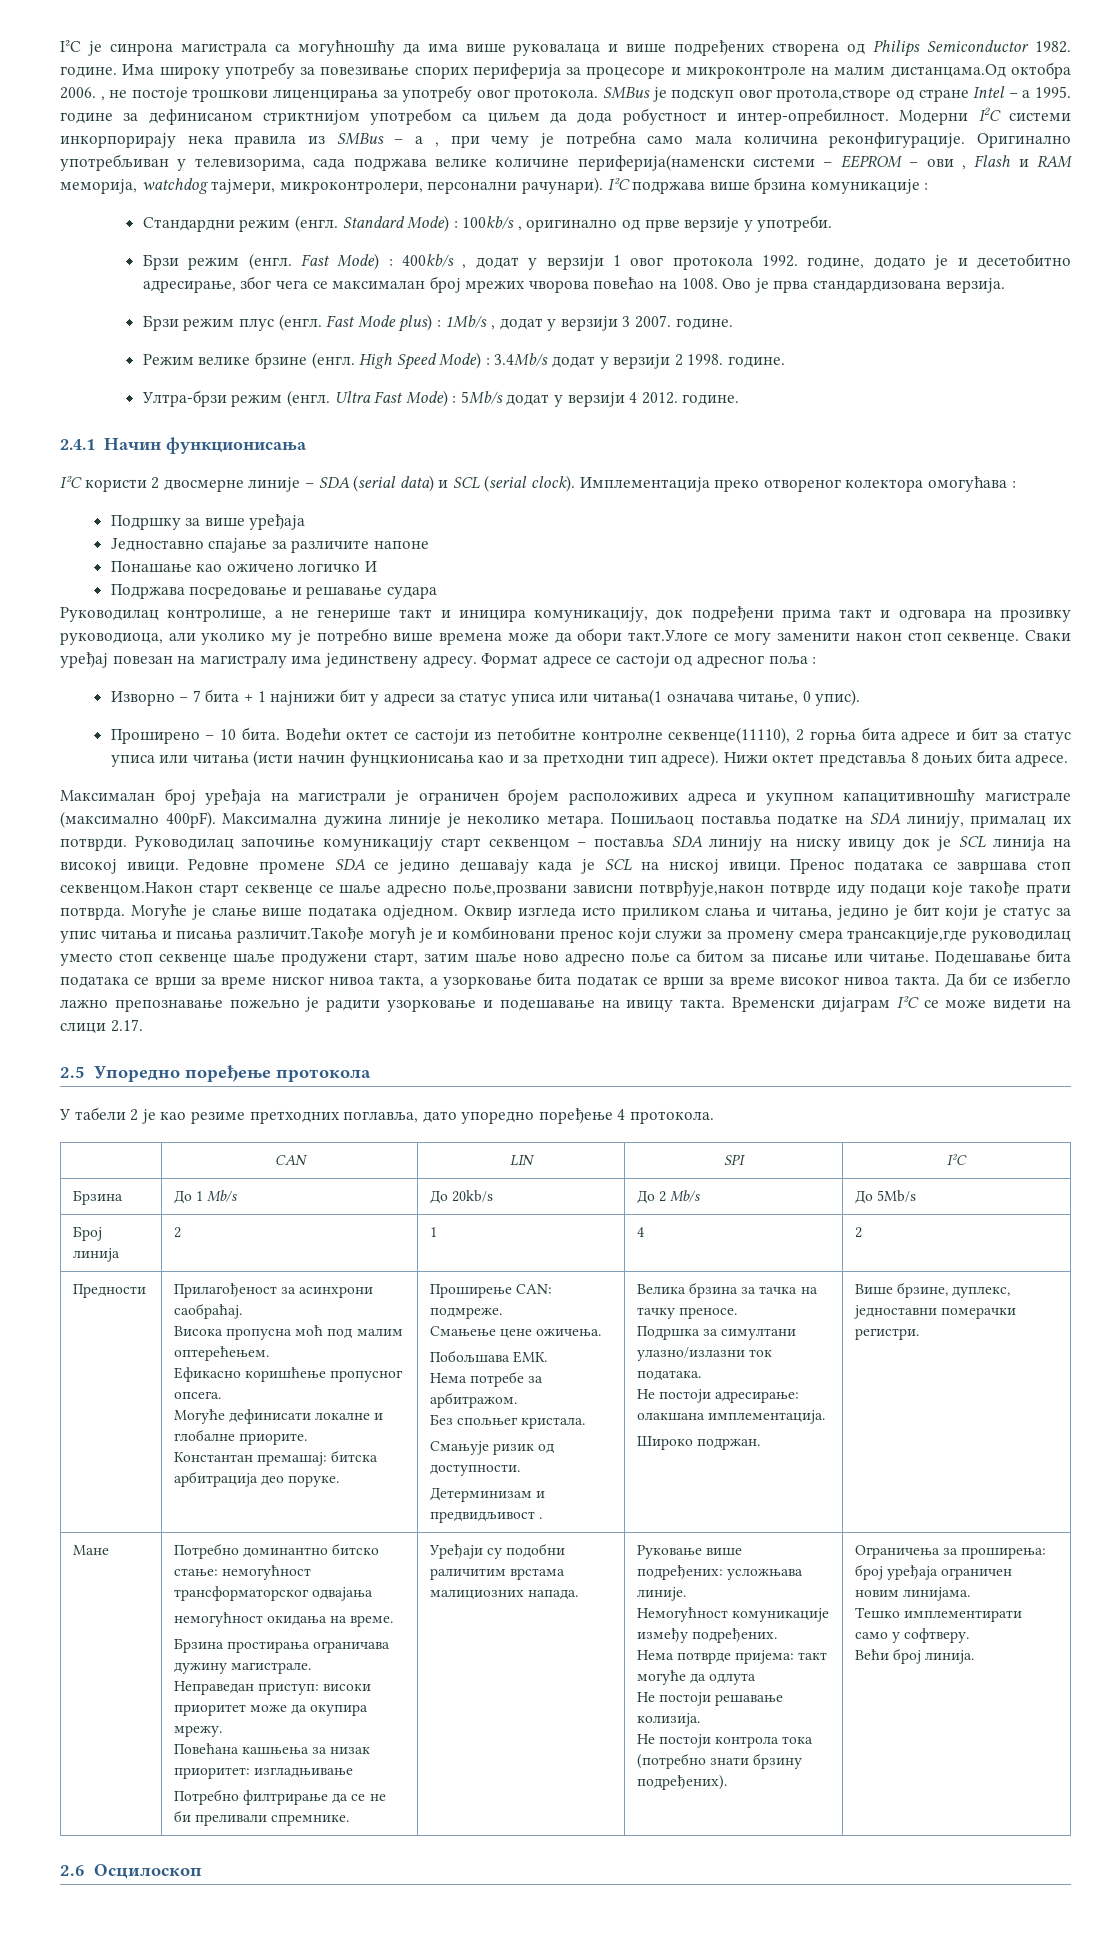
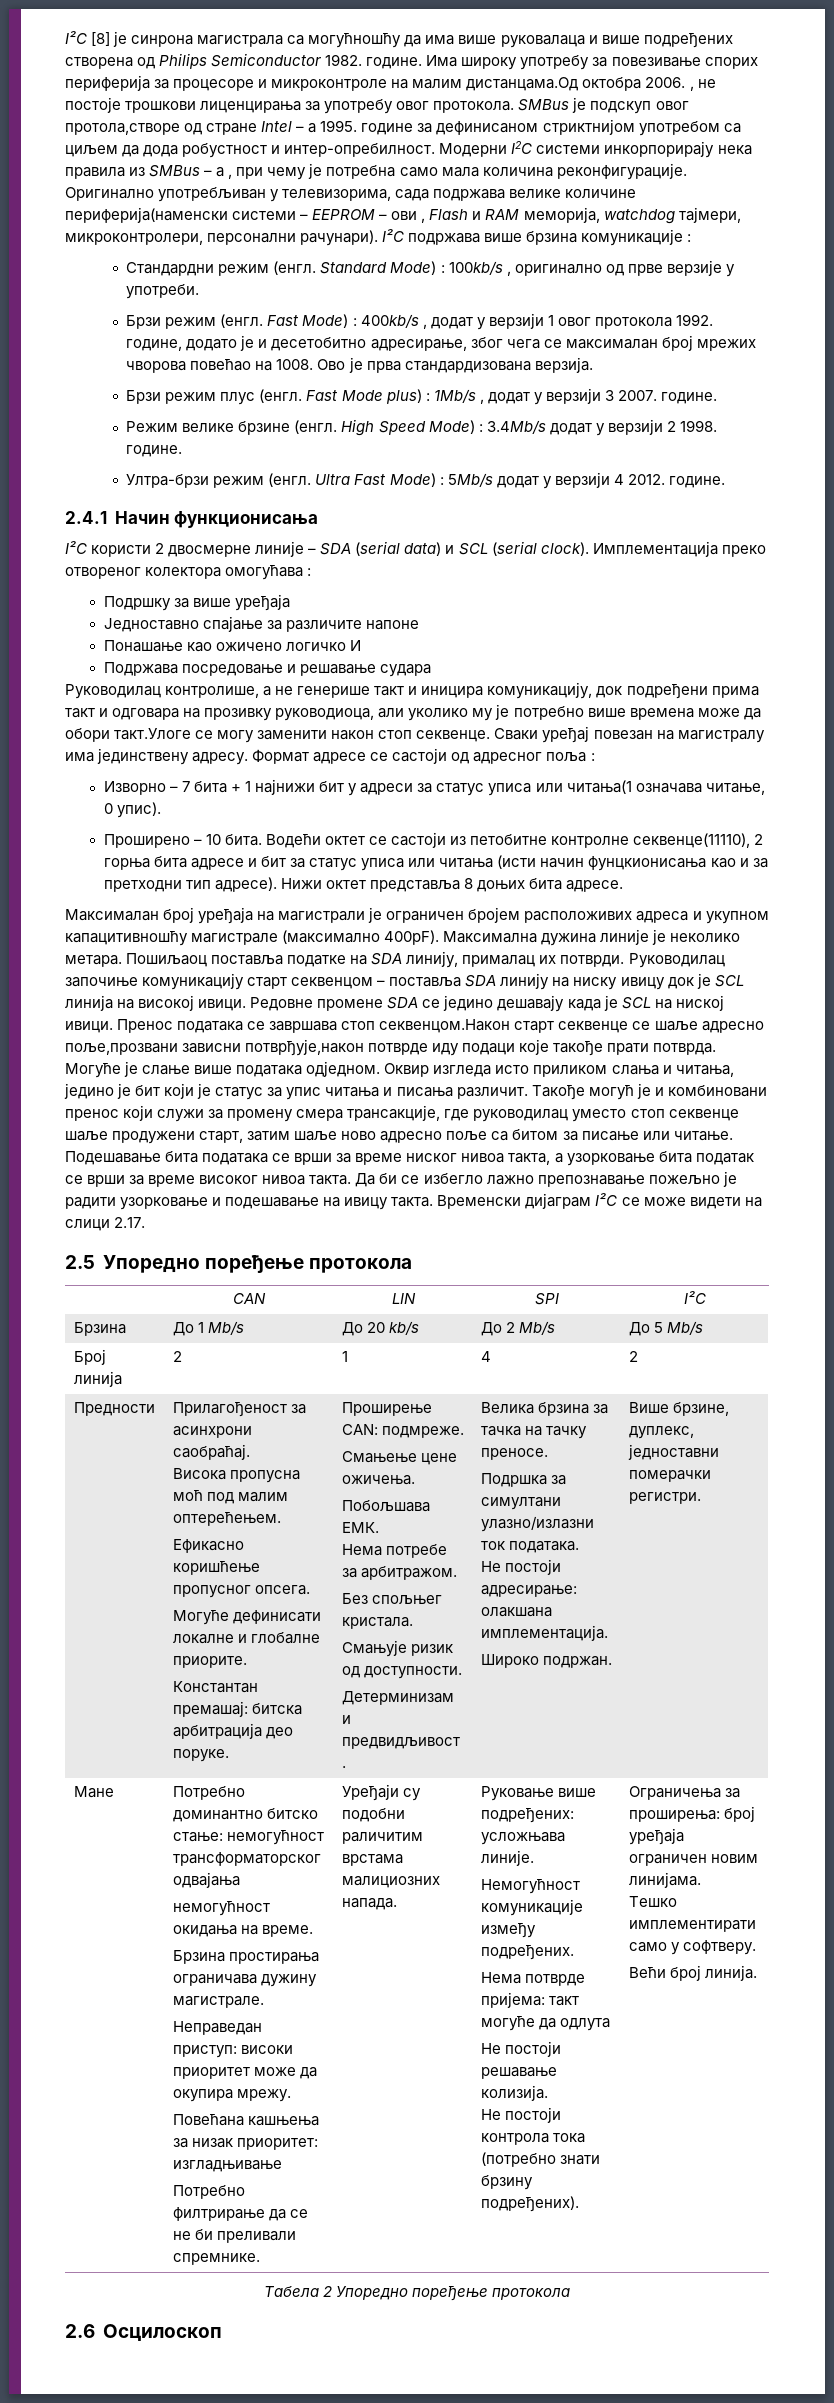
- I²C је синрона магистрала са могућношћу да има више руковалаца и више подређених створена од Philips Semiconductor 1982. године.
+ I²C [8] је синрона магистрала са могућношћу да има више руковалаца и више подређених створена од Philips Semiconductor 1982. године.
- Оквир изгледа исто приликом слања и читања, једино је бит који је статус за упис читања и писања различит.Такође могућ је и комбиновани пренос који служи за промену смера трансакције,где руководилац уместо стоп секвенце шаље продужени старт, затим шаље ново адресно поље са битом за писање или читање.
+ Оквир изгледа исто приликом слања и читања, једино је бит који је статус за упис читања и писања различит. Такође могућ је и комбиновани пренос који служи за промену смера трансакције, где руководилац уместо стоп секвенце шаље продужени старт, затим шаље ново адресно поље са битом за писање или читање.
- У табели 2 је као резиме претходних поглавља, дато упоредно поређење 4 протокола.
- Брзина | До 1 Mb/s | До 20kb/s | До 2 Mb/s | До 5Mb/s
+ Брзина | До 1 Mb/s | До 20 kb/s | До 2 Mb/s | До 5 Mb/s
+ Табела 2 Упоредно поређење протокола

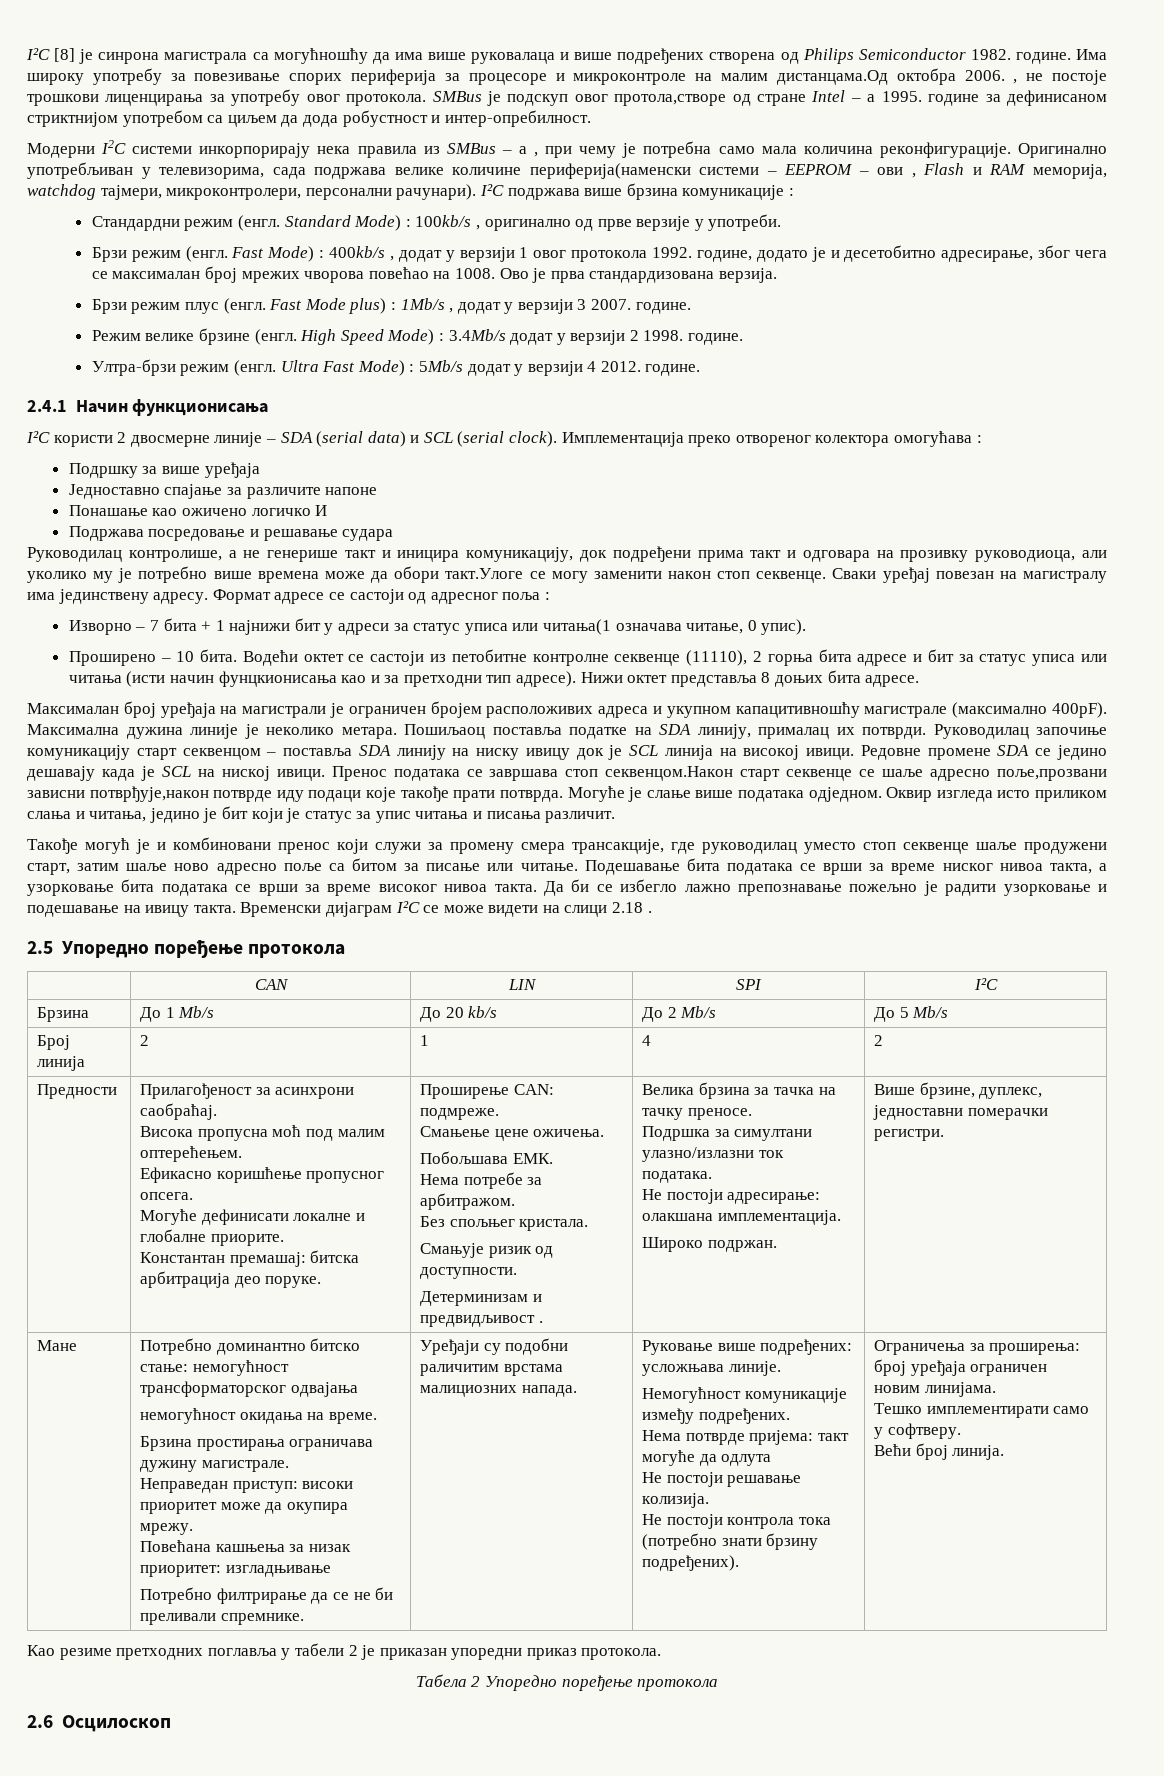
- SMBus је подскуп овог протола,створе од стране Intel – а 1995. године за дефинисаном стриктнијом употребом са циљем да дода робустност и интер-опребилност. Модерни I2C системи инкорпорирају нека правила из SMBus – a , при чему је потребна само мала количина реконфигурације.
+ SMBus је подскуп овог протола,створе од стране Intel – а 1995. године за дефинисаном стриктнијом употребом са циљем да дода робустност и интер-опребилност.
+ Модерни I2C системи инкорпорирају нека правила из SMBus – a , при чему је потребна само мала количина реконфигурације.
- Водећи октет се састоји из петобитне контролне секвенце(11110), 2 горња бита адресе и бит за статус уписа или читања (исти начин фунцкионисања као и за претходни тип адресе).
+ Водећи октет се састоји из петобитне контролне секвенце (11110), 2 горња бита адресе и бит за статус уписа или читања (исти начин фунцкионисања као и за претходни тип адресе).
- Оквир изгледа исто приликом слања и читања, једино је бит који је статус за упис читања и писања различит. Такође могућ је и комбиновани пренос који служи за промену смера трансакције, где руководилац уместо стоп секвенце шаље продужени старт, затим шаље ново адресно поље са битом за писање или читање.
+ Оквир изгледа исто приликом слања и читања, једино је бит који је статус за упис читања и писања различит.
+ Такође могућ је и комбиновани пренос који служи за промену смера трансакције, где руководилац уместо стоп секвенце шаље продужени старт, затим шаље ново адресно поље са битом за писање или читање.
- Подешавање бита података се врши за време ниског нивоа такта, а узорковање бита податак се врши за време високог нивоа такта.
+ Подешавање бита података се врши за време ниског нивоа такта, а узорковање бита података се врши за време високог нивоа такта.
- Временски дијаграм I²C се може видети на слици 2.17.
+ Временски дијаграм I²C се може видети на слици 2.18 .
+ Као резиме претходних поглавља у табели 2 је приказан упоредни приказ протокола.

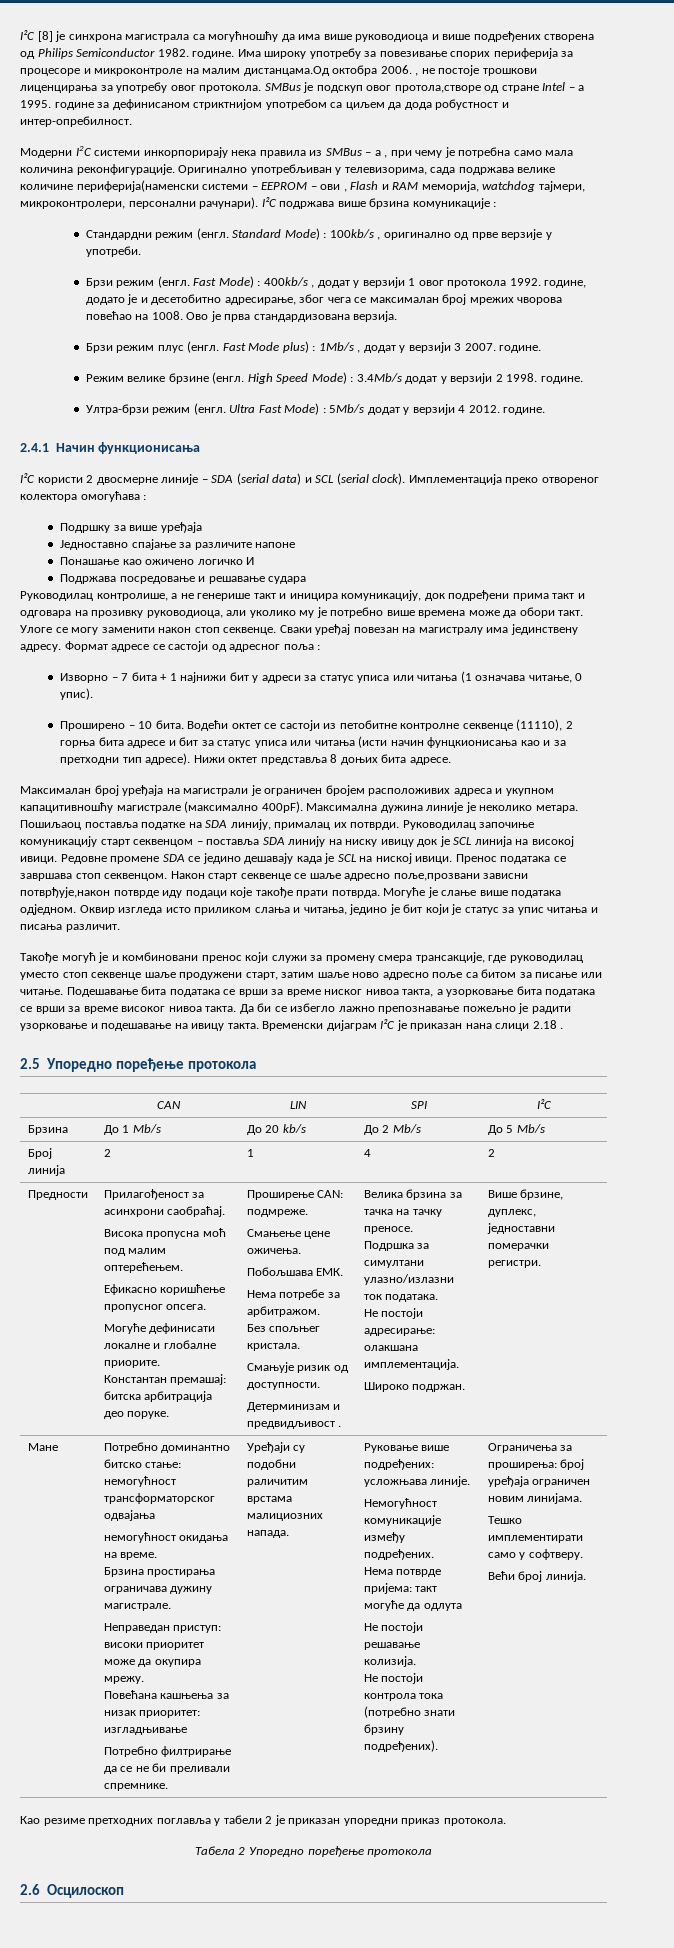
- I²C [8] је синрона магистрала са могућношћу да има више руковалаца и више подређених створена од Philips Semiconductor 1982. године.
+ I²C [8] је синхрона магистрала са могућношћу да има више руководиоца и више подређених створена од Philips Semiconductor 1982. године.
- Руководилац контролише, а не генерише такт и иницира комуникацију, док подређени прима такт и одговара на прозивку руководиоца, али уколико му је потребно више времена може да обори такт.Улоге се могу заменити након стоп секвенце.
+ Руководилац контролише, а не генерише такт и иницира комуникацију, док подређени прима такт и одговара на прозивку руководиоца, али уколико му је потребно више времена може да обори такт. Улоге се могу заменити након стоп секвенце.
- Изворно – 7 бита + 1 најнижи бит у адреси за статус уписа или читања(1 означава читање, 0 упис).
+ Изворно – 7 бита + 1 најнижи бит у адреси за статус уписа или читања (1 означава читање, 0 упис).
- Пренос података се завршава стоп секвенцом.Након старт секвенце се шаље адресно поље,прозвани зависни потврђује,након потврде иду подаци које такође прати потврда.
+ Пренос података се завршава стоп секвенцом. Након старт секвенце се шаље адресно поље,прозвани зависни потврђује,након потврде иду подаци које такође прати потврда.
- Временски дијаграм I²C се може видети на слици 2.18 .
+ Временски дијаграм I²C је приказан нана слици 2.18 .

